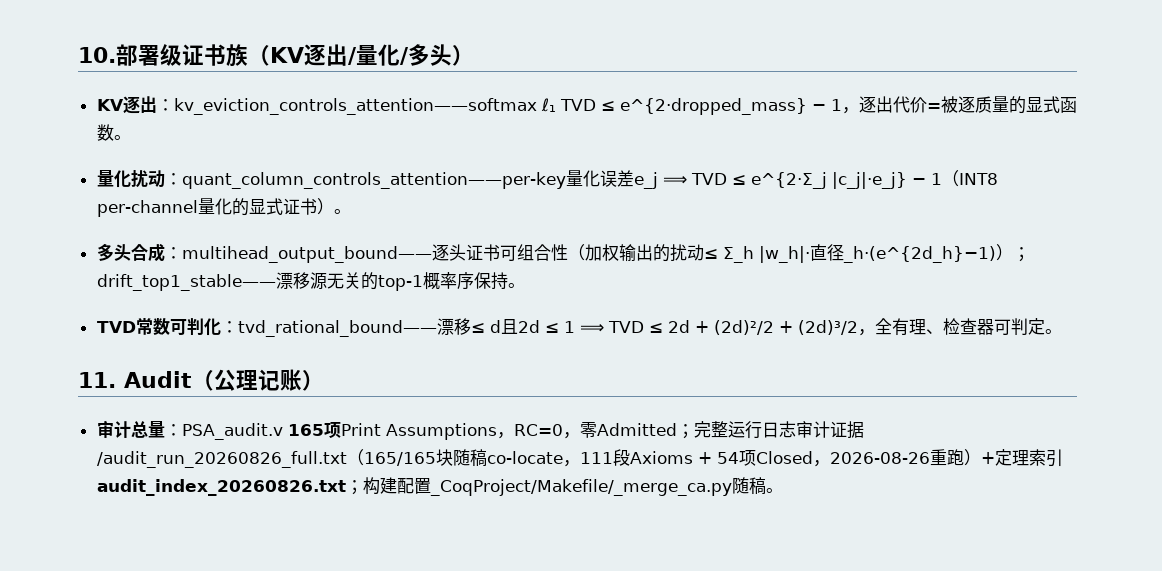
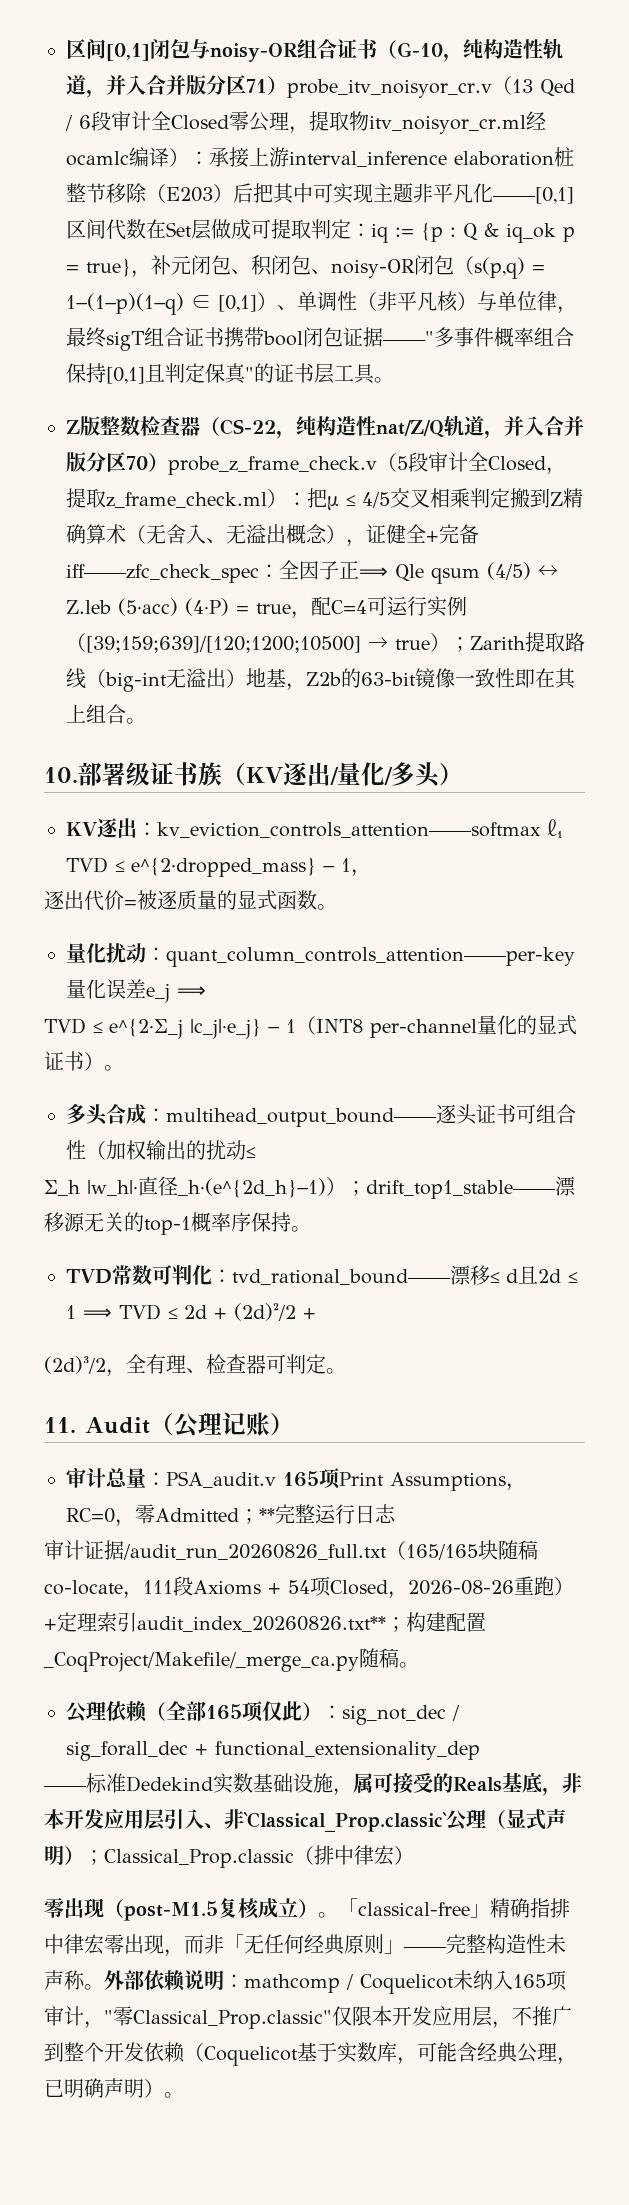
+ 区间[0,1]闭包与noisy-OR组合证书（G-10，纯构造性轨道，并入合并版分区71）probe_itv_noisyor_cr.v（13 Qed / 6段审计全Closed零公理，提取物itv_noisyor_cr.ml经ocamlc编译）：承接上游interval_inference elaboration桩整节移除（E203）后把其中可实现主题非平凡化——[0,1]区间代数在Set层做成可提取判定：iq := {p : Q & iq_ok p = true}，补元闭包、积闭包、noisy-OR闭包（s(p,q) = 1−(1−p)(1−q) ∈ [0,1]）、单调性（非平凡核）与单位律，最终sigT组合证书携带bool闭包证据——"多事件概率组合保持[0,1]且判定保真"的证书层工具。
+ Z版整数检查器（CS-22，纯构造性nat/Z/Q轨道，并入合并版分区70）probe_z_frame_check.v（5段审计全Closed，提取z_frame_check.ml）：把μ ≤ 4/5交叉相乘判定搬到Z精确算术（无舍入、无溢出概念），证健全+完备iff——zfc_check_spec：全因子正⟹ Qle qsum (4/5) ↔ Z.leb (5·acc) (4·P) = true，配C=4可运行实例（[39;159;639]/[120;1200;10500] → true）；Zarith提取路线（big-int无溢出）地基，Z2b的63-bit镜像一致性即在其上组合。
- KV逐出：kv_eviction_controls_attention——softmax ℓ₁ TVD ≤ e^{2·dropped_mass} − 1，逐出代价=被逐质量的显式函数。
+ KV逐出：kv_eviction_controls_attention——softmax ℓ₁ TVD ≤ e^{2·dropped_mass} − 1，
+ 逐出代价=被逐质量的显式函数。
- 量化扰动：quant_column_controls_attention——per-key量化误差e_j ⟹ TVD ≤ e^{2·Σ_j |c_j|·e_j} − 1（INT8 per-channel量化的显式证书）。
+ 量化扰动：quant_column_controls_attention——per-key量化误差e_j ⟹
+ TVD ≤ e^{2·Σ_j |c_j|·e_j} − 1（INT8 per-channel量化的显式证书）。
- 多头合成：multihead_output_bound——逐头证书可组合性（加权输出的扰动≤ Σ_h |w_h|·直径_h·(e^{2d_h}−1)）；drift_top1_stable——漂移源无关的top-1概率序保持。
+ 多头合成：multihead_output_bound——逐头证书可组合性（加权输出的扰动≤
+ Σ_h |w_h|·直径_h·(e^{2d_h}−1)）；drift_top1_stable——漂移源无关的top-1概率序保持。
- TVD常数可判化：tvd_rational_bound——漂移≤ d且2d ≤ 1 ⟹ TVD ≤ 2d + (2d)²/2 + (2d)³/2，全有理、检查器可判定。
+ TVD常数可判化：tvd_rational_bound——漂移≤ d且2d ≤ 1 ⟹ TVD ≤ 2d + (2d)²/2 +
+ (2d)³/2，全有理、检查器可判定。
- 审计总量：PSA_audit.v 165项Print Assumptions，RC=0，零Admitted；完整运行日志审计证据/audit_run_20260826_full.txt（165/165块随稿co-locate，111段Axioms + 54项Closed，2026-08-26重跑）+定理索引audit_index_20260826.txt；构建配置_CoqProject/Makefile/_merge_ca.py随稿。
+ 审计总量：PSA_audit.v 165项Print Assumptions，RC=0，零Admitted；**完整运行日志
+ 审计证据/audit_run_20260826_full.txt（165/165块随稿co-locate，111段Axioms + 54项Closed，2026-08-26重跑）+定理索引audit_index_20260826.txt**；构建配置_CoqProject/Makefile/_merge_ca.py随稿。
+ 公理依赖（全部165项仅此）：sig_not_dec / sig_forall_dec + functional_extensionality_dep
+ ——标准Dedekind实数基础设施，属可接受的Reals基底，非本开发应用层引入、非`Classical_Prop.classic`公理（显式声明）；Classical_Prop.classic（排中律宏）
+ 零出现（post-M1.5复核成立）。「classical-free」精确指排中律宏零出现，而非「无任何经典原则」——完整构造性未声称。外部依赖说明：mathcomp / Coquelicot未纳入165项审计，"零Classical_Prop.classic"仅限本开发应用层，不推广到整个开发依赖（Coquelicot基于实数库，可能含经典公理，已明确声明）。

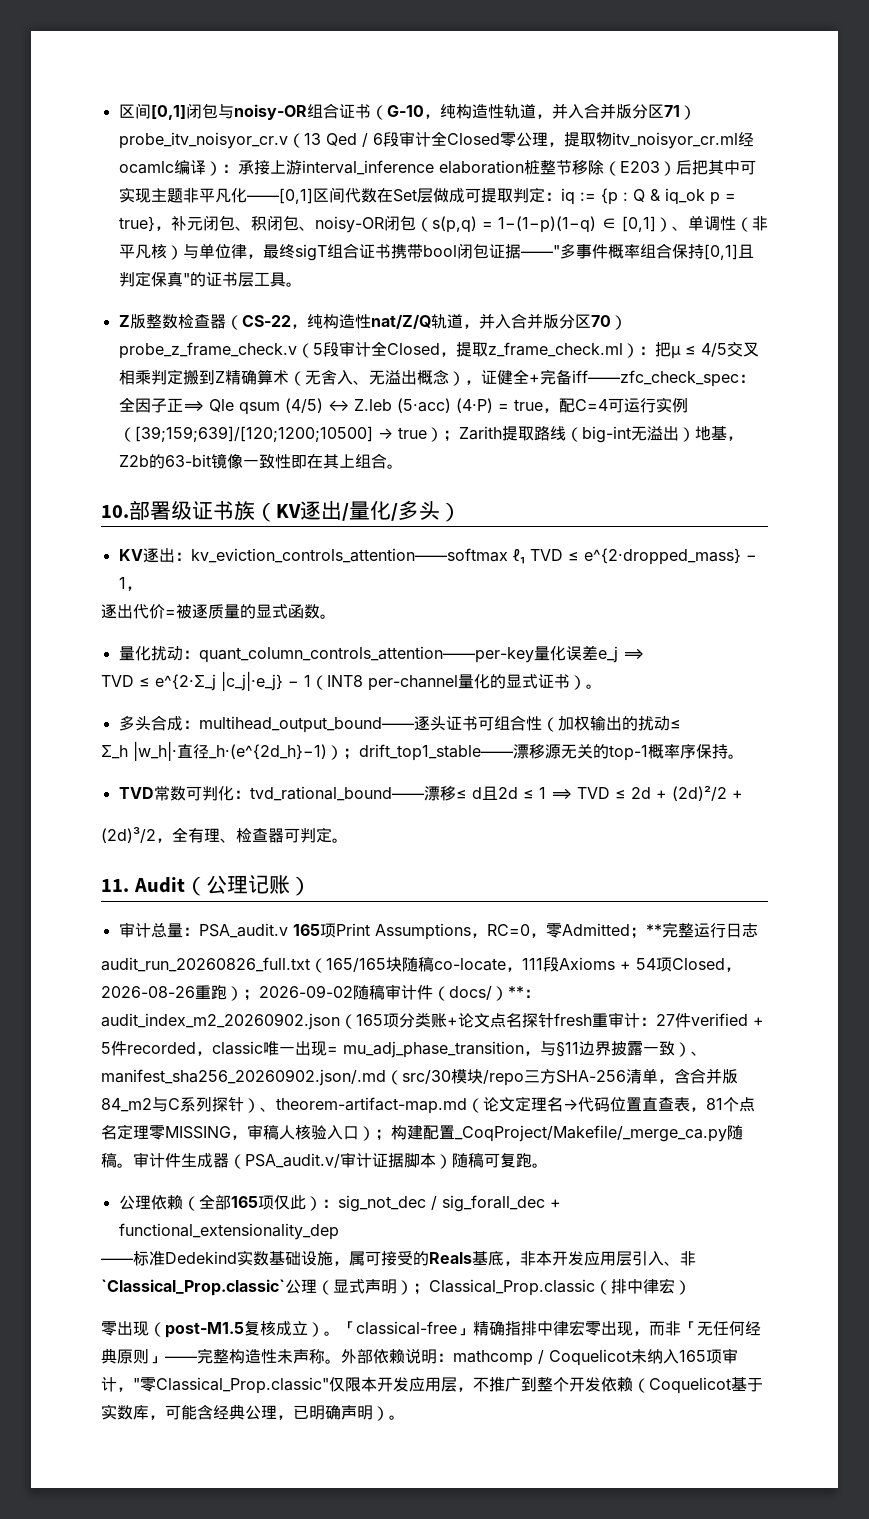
- 审计证据/audit_run_20260826_full.txt（165/165块随稿co-locate，111段Axioms + 54项Closed，2026-08-26重跑）+定理索引audit_index_20260826.txt**；构建配置_CoqProject/Makefile/_merge_ca.py随稿。
+ audit_run_20260826_full.txt（165/165块随稿co-locate，111段Axioms + 54项Closed，2026-08-26重跑）；2026-09-02随稿审计件（docs/）**：audit_index_m2_20260902.json（165项分类账+论文点名探针fresh重审计：27件verified + 5件recorded，classic唯一出现= mu_adj_phase_transition，与§11边界披露一致）、manifest_sha256_20260902.json/.md（src/30模块/repo三方SHA-256清单，含合并版84_m2与C系列探针）、theorem-artifact-map.md（论文定理名→代码位置直查表，81个点名定理零MISSING，审稿人核验入口）；构建配置_CoqProject/Makefile/_merge_ca.py随稿。审计件生成器（PSA_audit.v/审计证据脚本）随稿可复跑。

